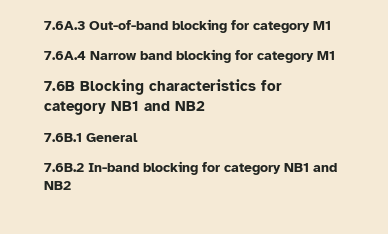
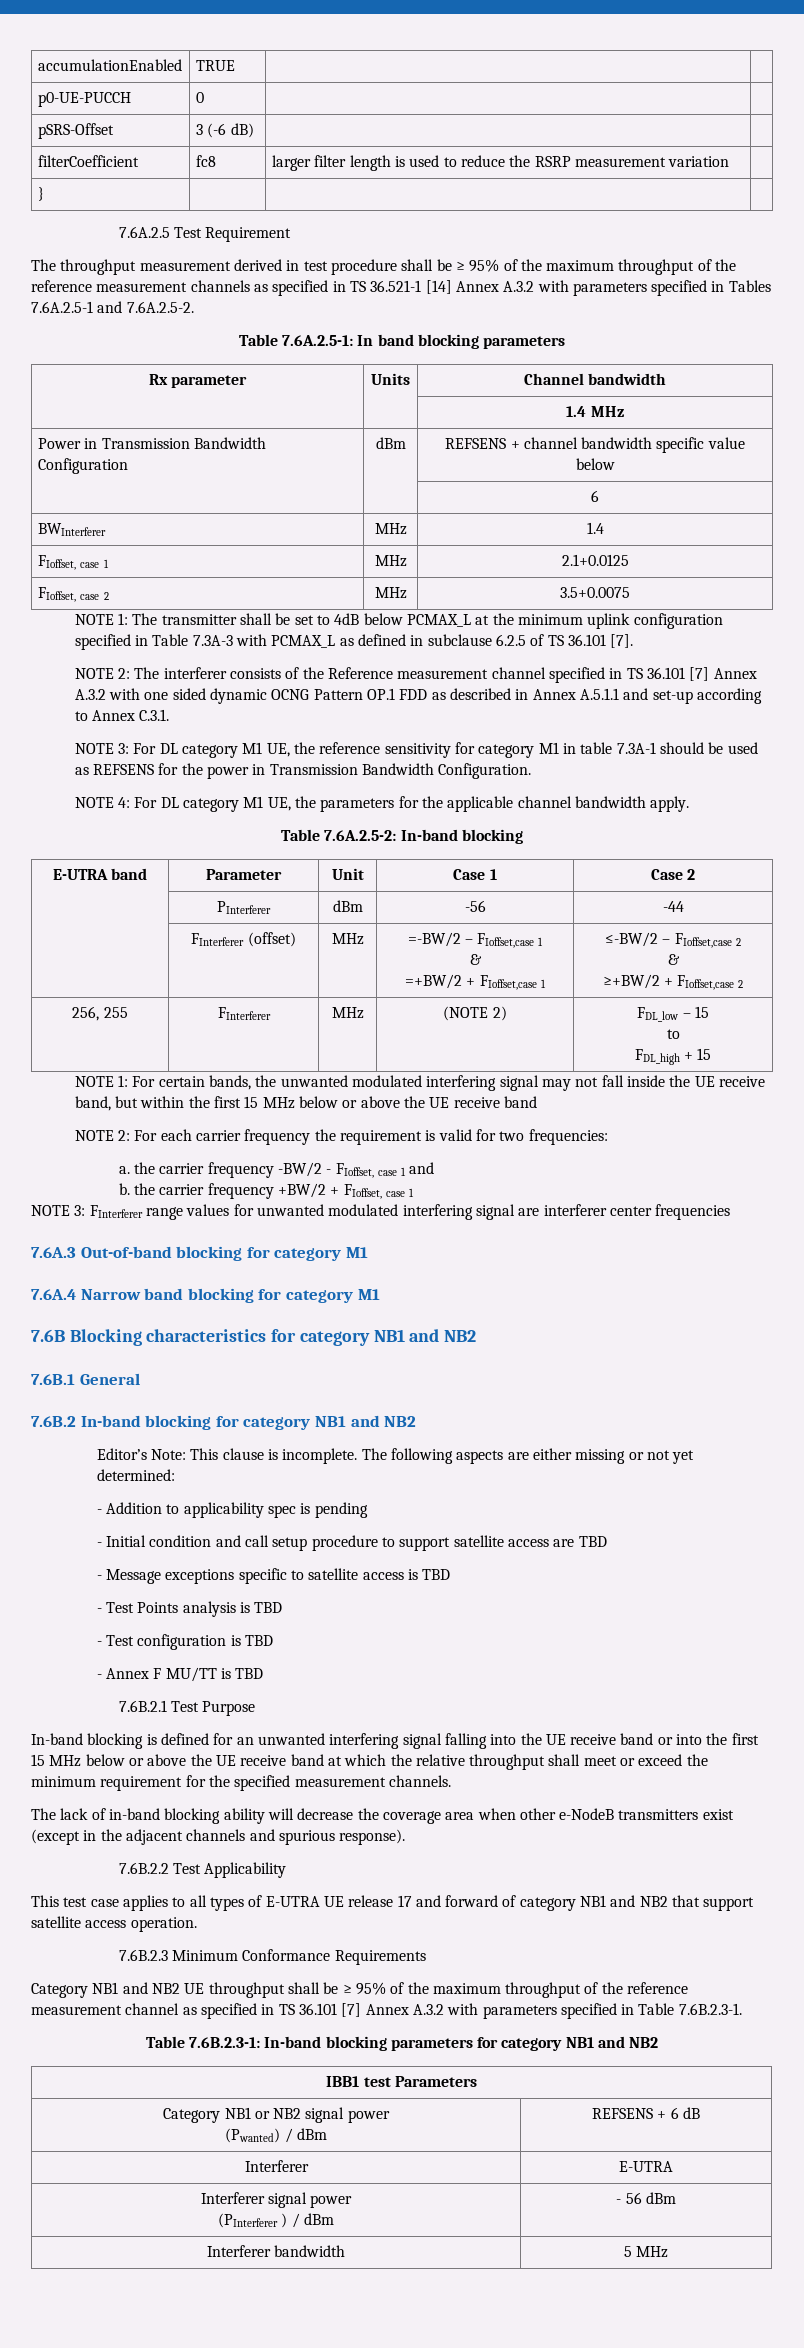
+ accumulationEnabled | TRUE | |
+ p0-UE-PUCCH | 0 | |
+ pSRS-Offset | 3 (-6 dB) | |
+ filterCoefficient | fc8 | larger filter length is used to reduce the RSRP measurement variation |
+ } | | |
+ 7.6A.2.5 Test Requirement
+ The throughput measurement derived in test procedure shall be ≥ 95% of the maximum throughput of the reference measurement channels as specified in TS 36.521-1 [14] Annex A.3.2 with parameters specified in Tables 7.6A.2.5-1 and 7.6A.2.5-2.
+ Table 7.6A.2.5-1: In band blocking parameters
+ Rx parameter | Units | Channel bandwidth
+ | | 1.4 MHz
+ Power in Transmission Bandwidth Configuration | dBm | REFSENS + channel bandwidth specific value below
+ | | 6
+ BWInterferer | MHz | 1.4
+ FIoffset, case 1 | MHz | 2.1+0.0125
+ FIoffset, case 2 | MHz | 3.5+0.0075
+ NOTE 1: The transmitter shall be set to 4dB below PCMAX_L at the minimum uplink configuration specified in Table 7.3A-3 with PCMAX_L as defined in subclause 6.2.5 of TS 36.101 [7].
+ NOTE 2: The interferer consists of the Reference measurement channel specified in TS 36.101 [7] Annex A.3.2 with one sided dynamic OCNG Pattern OP.1 FDD as described in Annex A.5.1.1 and set-up according to Annex C.3.1.
+ NOTE 3: For DL category M1 UE, the reference sensitivity for category M1 in table 7.3A-1 should be used as REFSENS for the power in Transmission Bandwidth Configuration.
+ NOTE 4: For DL category M1 UE, the parameters for the applicable channel bandwidth apply.
+ Table 7.6A.2.5-2: In-band blocking
+ E-UTRA band | Parameter | Unit | Case 1 | Case 2
+ | PInterferer | dBm | -56 | -44
+ | FInterferer (offset) | MHz | =-BW/2 – FIoffset,case 1
+ &
+ =+BW/2 + FIoffset,case 1 | ≤-BW/2 – FIoffset,case 2
+ &
+ ≥+BW/2 + FIoffset,case 2
+ 256, 255 | FInterferer | MHz | (NOTE 2) | FDL_low – 15
+ to
+ FDL_high + 15
+ NOTE 1: For certain bands, the unwanted modulated interfering signal may not fall inside the UE receive band, but within the first 15 MHz below or above the UE receive band
+ NOTE 2: For each carrier frequency the requirement is valid for two frequencies:
+ a. the carrier frequency -BW/2 - FIoffset, case 1 and
+ b. the carrier frequency +BW/2 + FIoffset, case 1
+ NOTE 3: FInterferer range values for unwanted modulated interfering signal are interferer center frequencies
+ Editor’s Note: This clause is incomplete. The following aspects are either missing or not yet determined:
+ - Addition to applicability spec is pending
+ - Initial condition and call setup procedure to support satellite access are TBD
+ - Message exceptions specific to satellite access is TBD
+ - Test Points analysis is TBD
+ - Test configuration is TBD
+ - Annex F MU/TT is TBD
+ 7.6B.2.1 Test Purpose
+ In-band blocking is defined for an unwanted interfering signal falling into the UE receive band or into the first 15 MHz below or above the UE receive band at which the relative throughput shall meet or exceed the minimum requirement for the specified measurement channels.
+ The lack of in-band blocking ability will decrease the coverage area when other e-NodeB transmitters exist (except in the adjacent channels and spurious response).
+ 7.6B.2.2 Test Applicability
+ This test case applies to all types of E-UTRA UE release 17 and forward of category NB1 and NB2 that support satellite access operation.
+ 7.6B.2.3 Minimum Conformance Requirements
+ Category NB1 and NB2 UE throughput shall be ≥ 95% of the maximum throughput of the reference measurement channel as specified in TS 36.101 [7] Annex A.3.2 with parameters specified in Table 7.6B.2.3-1.
+ Table 7.6B.2.3-1: In-band blocking parameters for category NB1 and NB2
+ IBB1 test Parameters
+ Category NB1 or NB2 signal power
+ (Pwanted) / dBm | REFSENS + 6 dB
+ Interferer | E-UTRA
+ Interferer signal power
+ (PInterferer ) / dBm | - 56 dBm
+ Interferer bandwidth | 5 MHz

